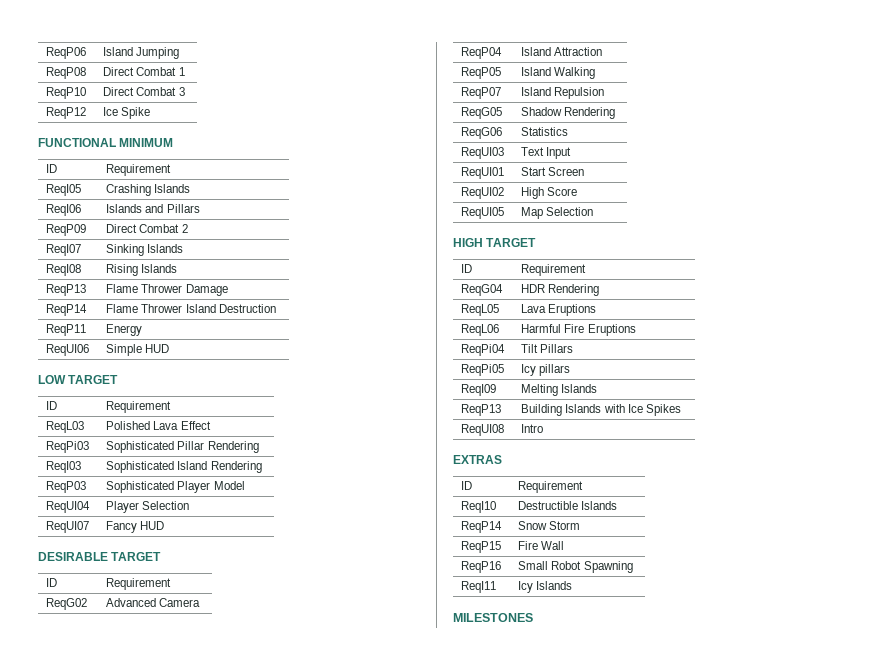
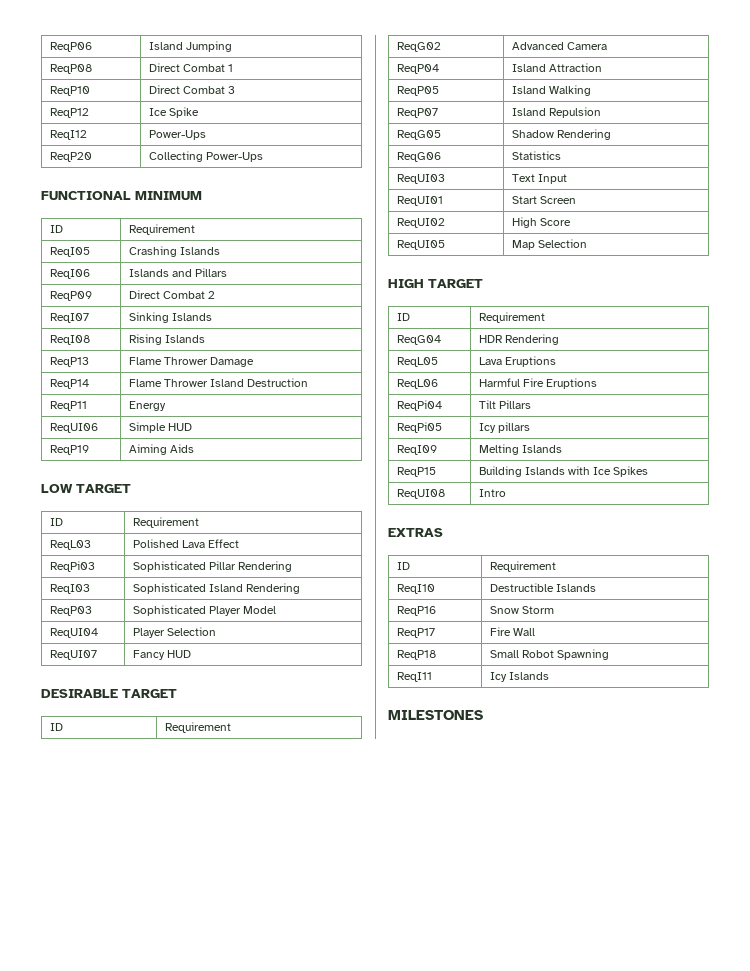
+ ReqI12 | Power-Ups
+ ReqP20 | Collecting Power-Ups
+ ReqP19 | Aiming Aids
- ReqP13 | Building Islands with Ice Spikes
+ ReqP15 | Building Islands with Ice Spikes
- ReqP14 | Snow Storm
+ ReqP16 | Snow Storm
- ReqP15 | Fire Wall
+ ReqP17 | Fire Wall
- ReqP16 | Small Robot Spawning
+ ReqP18 | Small Robot Spawning

